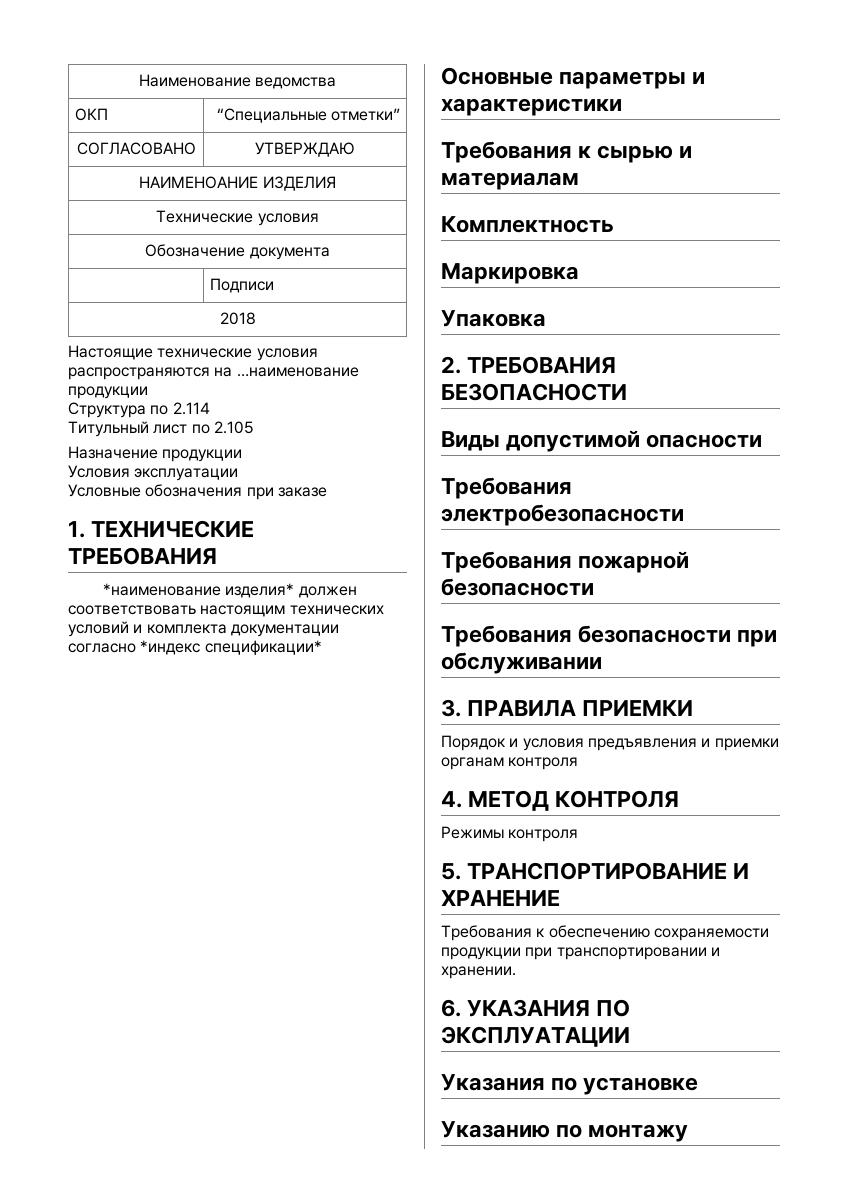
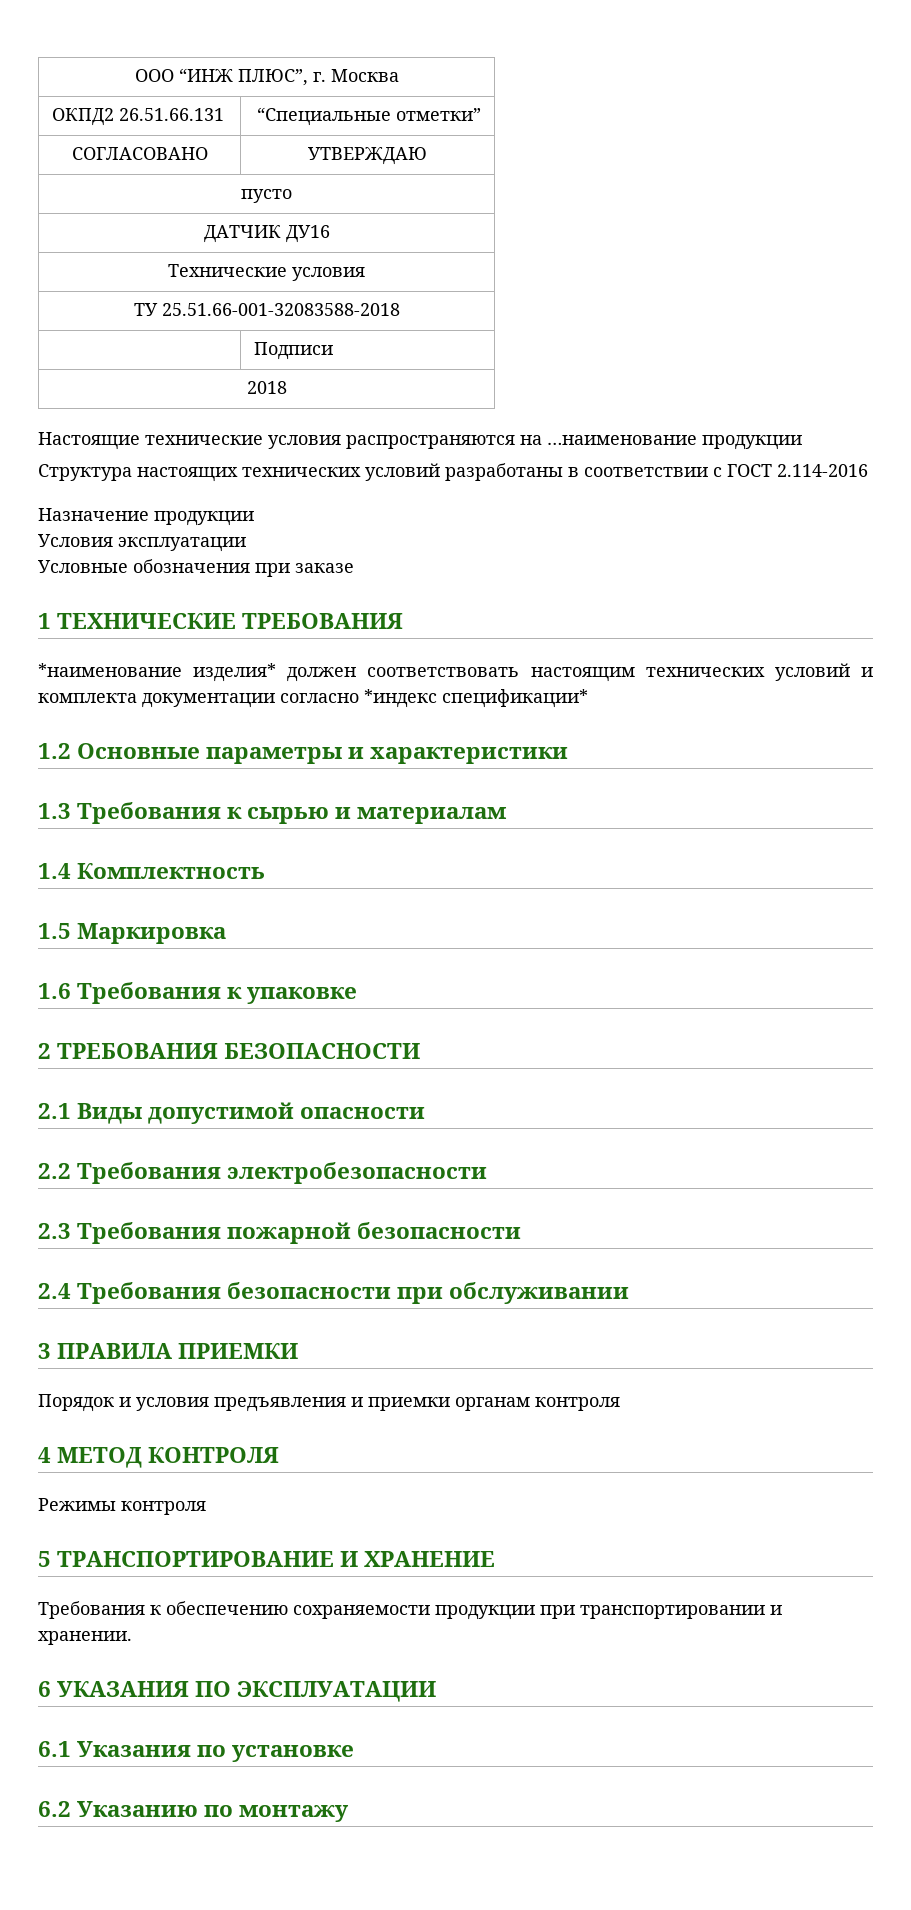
- Наименование ведомства
- ОКП | “Специальные отметки”
+ ООО “ИНЖ ПЛЮС”, г. Москва
+ ОКПД2 26.51.66.131 | “Специальные отметки”
- НАИМЕНОАНИЕ ИЗДЕЛИЯ
+ пусто
+ ДАТЧИК ДУ16
- Обозначение документа
+ ТУ 25.51.66-001-32083588-2018
- Структура по 2.114
- Титульный лист по 2.105
+ Структура настоящих технических условий разработаны в соответствии с ГОСТ 2.114-2016
- 1. ТЕХНИЧЕСКИЕ ТРЕБОВАНИЯ
+ 1 ТЕХНИЧЕСКИЕ ТРЕБОВАНИЯ
- Основные параметры и характеристики
+ 1.2 Основные параметры и характеристики
- Требования к сырью и материалам
+ 1.3 Требования к сырью и материалам
- Комплектность
+ 1.4 Комплектность
- Маркировка
+ 1.5 Маркировка
- Упаковка
- 2. ТРЕБОВАНИЯ БЕЗОПАСНОСТИ
+ 1.6 Требования к упаковке
+ 2 ТРЕБОВАНИЯ БЕЗОПАСНОСТИ
- Виды допустимой опасности
+ 2.1 Виды допустимой опасности
- Требования электробезопасности
+ 2.2 Требования электробезопасности
- Требования пожарной безопасности
+ 2.3 Требования пожарной безопасности
- Требования безопасности при обслуживании
+ 2.4 Требования безопасности при обслуживании
- 3. ПРАВИЛА ПРИЕМКИ
+ 3 ПРАВИЛА ПРИЕМКИ
- 4. МЕТОД КОНТРОЛЯ
+ 4 МЕТОД КОНТРОЛЯ
- 5. ТРАНСПОРТИРОВАНИЕ И ХРАНЕНИЕ
+ 5 ТРАНСПОРТИРОВАНИЕ И ХРАНЕНИЕ
- 6. УКАЗАНИЯ ПО ЭКСПЛУАТАЦИИ
+ 6 УКАЗАНИЯ ПО ЭКСПЛУАТАЦИИ
- Указания по установке
+ 6.1 Указания по установке
- Указанию по монтажу
+ 6.2 Указанию по монтажу

